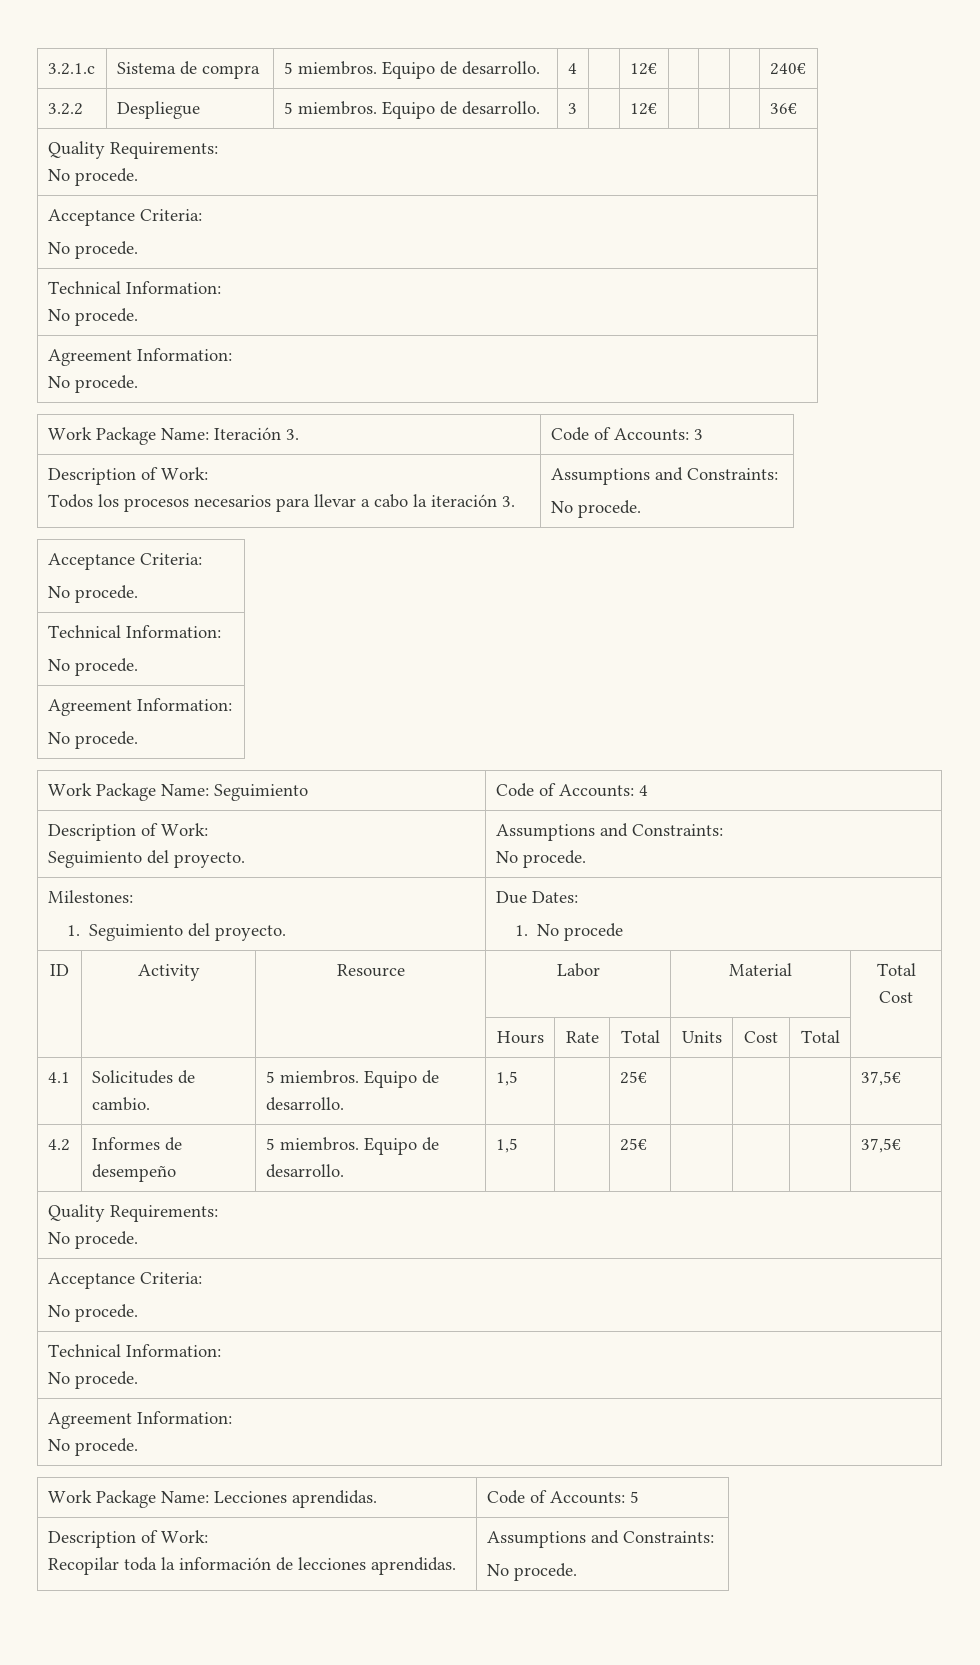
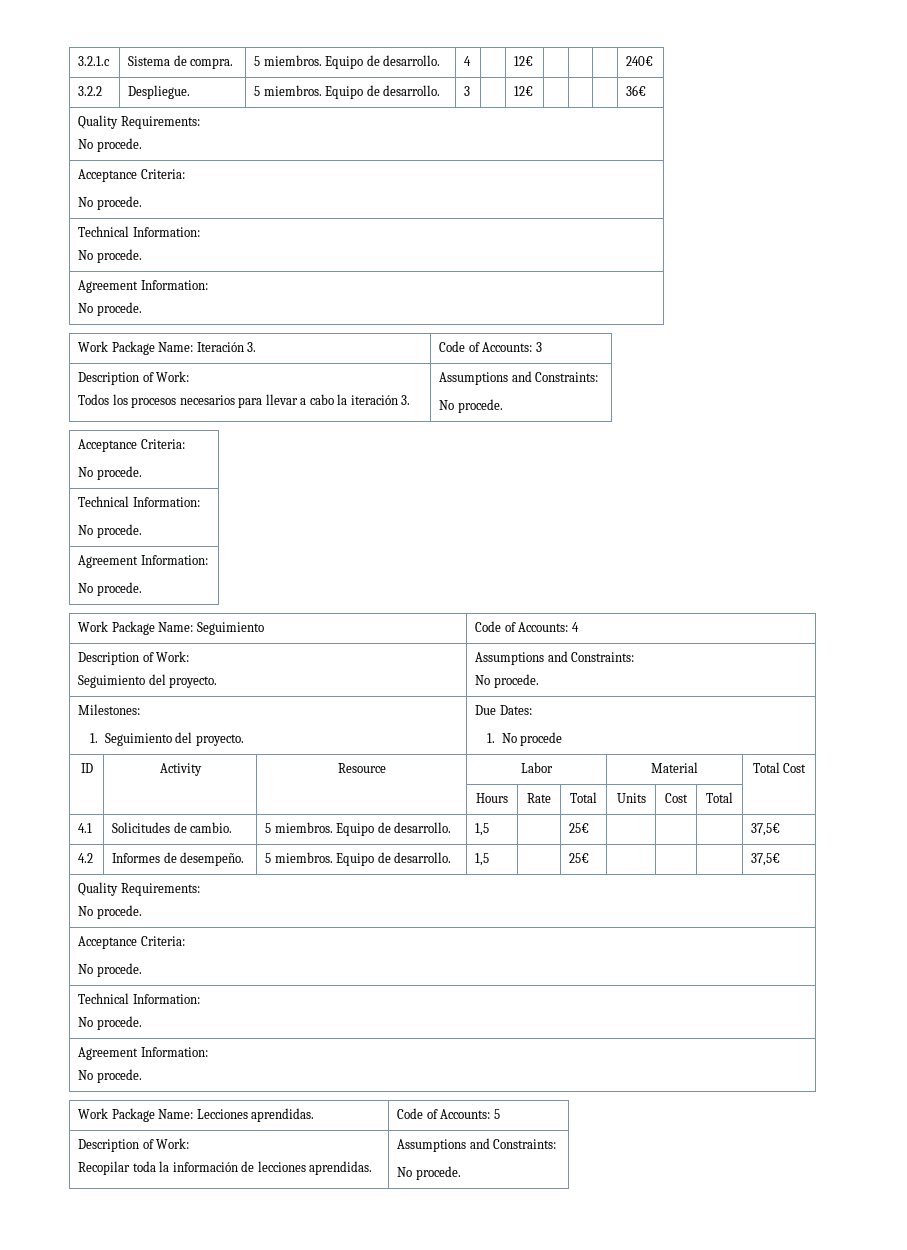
- 3.2.1.c | Sistema de compra | 5 miembros. Equipo de desarrollo. | 4 | | 12€ | | | | 240€
+ 3.2.1.c | Sistema de compra. | 5 miembros. Equipo de desarrollo. | 4 | | 12€ | | | | 240€
- 3.2.2 | Despliegue | 5 miembros. Equipo de desarrollo. | 3 | | 12€ | | | | 36€
+ 3.2.2 | Despliegue. | 5 miembros. Equipo de desarrollo. | 3 | | 12€ | | | | 36€
- 4.2 | Informes de desempeño | 5 miembros. Equipo de desarrollo. | 1,5 | | 25€ | | | | 37,5€
+ 4.2 | Informes de desempeño. | 5 miembros. Equipo de desarrollo. | 1,5 | | 25€ | | | | 37,5€

